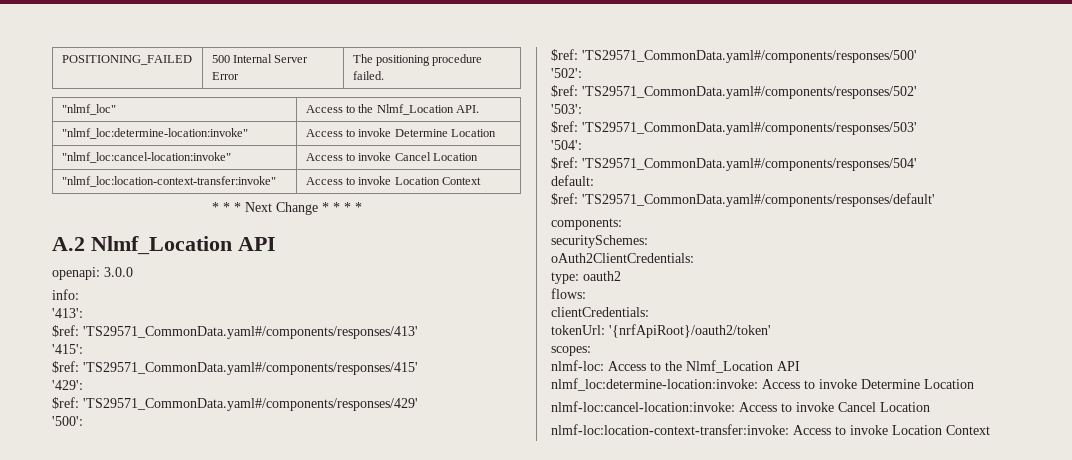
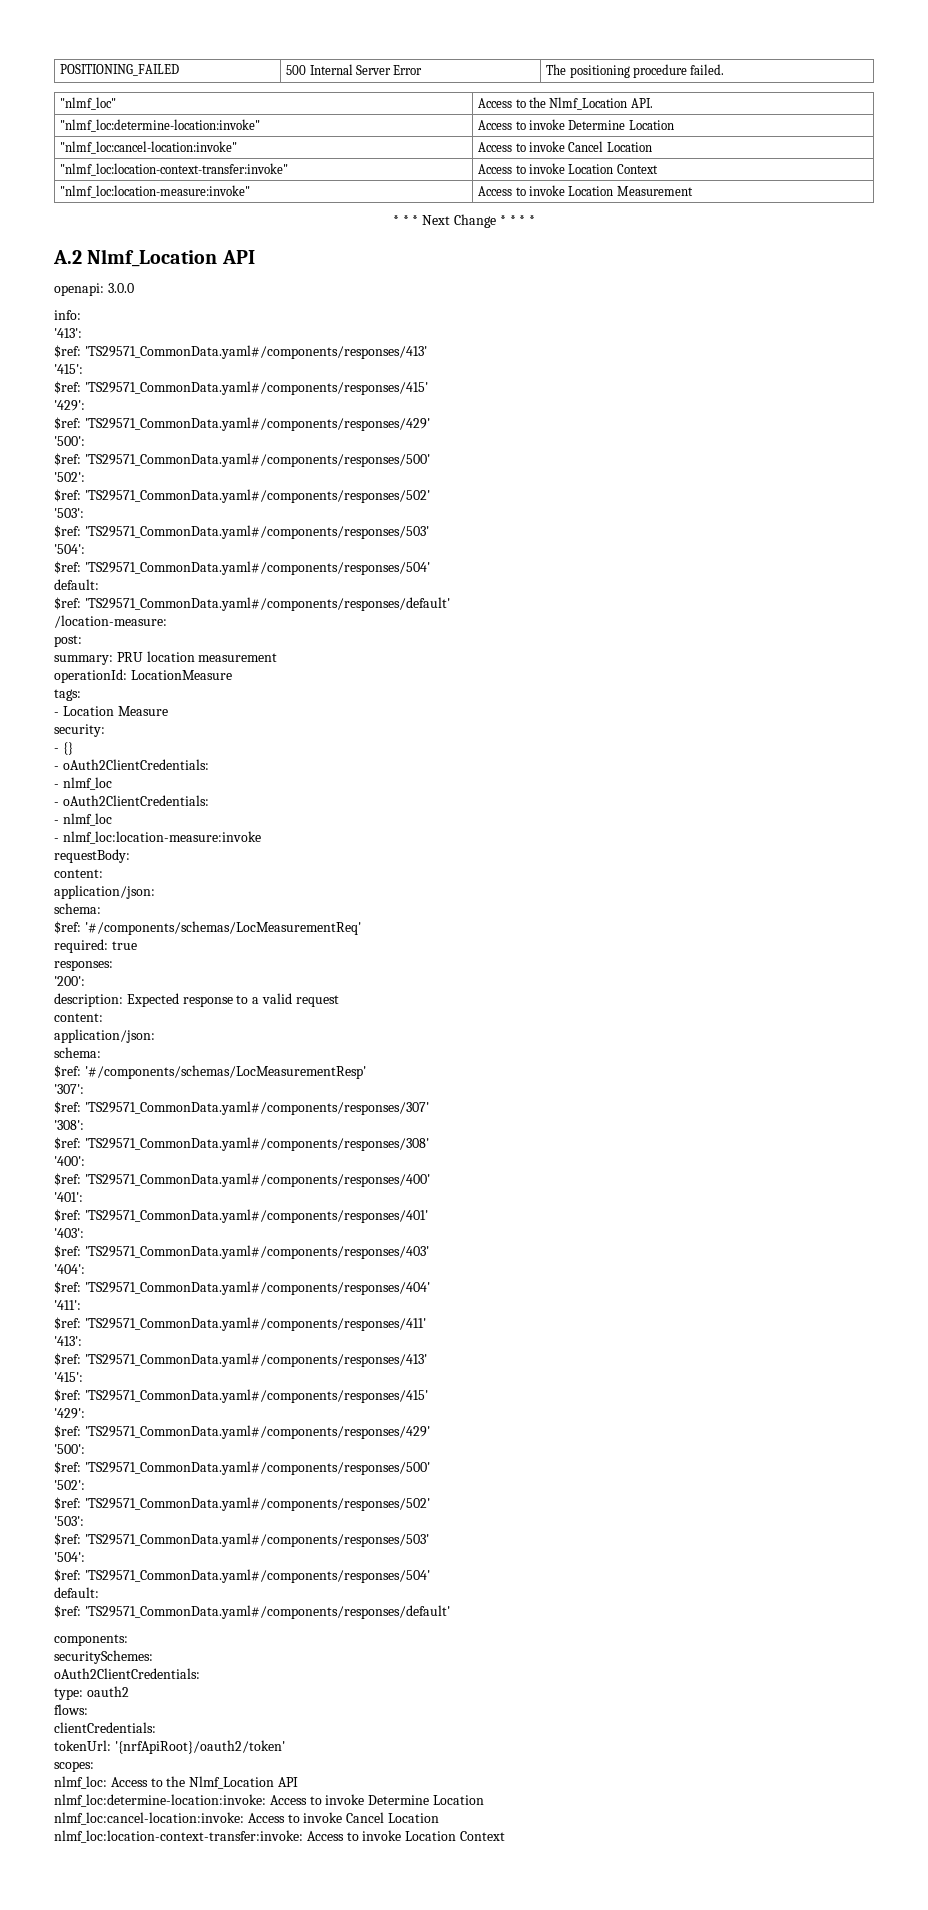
+ "nlmf_loc:location-measure:invoke" | Access to invoke Location Measurement
+ /location-measure:
+ post:
+ summary: PRU location measurement
+ operationId: LocationMeasure
+ tags:
+ - Location Measure
+ security:
+ - {}
+ - oAuth2ClientCredentials:
+ - nlmf_loc
+ - oAuth2ClientCredentials:
+ - nlmf_loc
+ - nlmf_loc:location-measure:invoke
+ requestBody:
+ content:
+ application/json:
+ schema:
+ $ref: '#/components/schemas/LocMeasurementReq'
+ required: true
+ responses:
+ '200':
+ description: Expected response to a valid request
+ content:
+ application/json:
+ schema:
+ $ref: '#/components/schemas/LocMeasurementResp'
+ '307':
+ $ref: 'TS29571_CommonData.yaml#/components/responses/307'
+ '308':
+ $ref: 'TS29571_CommonData.yaml#/components/responses/308'
+ '400':
+ $ref: 'TS29571_CommonData.yaml#/components/responses/400'
+ '401':
+ $ref: 'TS29571_CommonData.yaml#/components/responses/401'
+ '403':
+ $ref: 'TS29571_CommonData.yaml#/components/responses/403'
+ '404':
+ $ref: 'TS29571_CommonData.yaml#/components/responses/404'
+ '411':
+ $ref: 'TS29571_CommonData.yaml#/components/responses/411'
+ '413':
+ $ref: 'TS29571_CommonData.yaml#/components/responses/413'
+ '415':
+ $ref: 'TS29571_CommonData.yaml#/components/responses/415'
+ '429':
+ $ref: 'TS29571_CommonData.yaml#/components/responses/429'
+ '500':
+ $ref: 'TS29571_CommonData.yaml#/components/responses/500'
+ '502':
+ $ref: 'TS29571_CommonData.yaml#/components/responses/502'
+ '503':
+ $ref: 'TS29571_CommonData.yaml#/components/responses/503'
+ '504':
+ $ref: 'TS29571_CommonData.yaml#/components/responses/504'
+ default:
+ $ref: 'TS29571_CommonData.yaml#/components/responses/default'
- nlmf-loc: Access to the Nlmf_Location API
+ nlmf_loc: Access to the Nlmf_Location API
- nlmf-loc:cancel-location:invoke: Access to invoke Cancel Location
- nlmf-loc:location-context-transfer:invoke: Access to invoke Location Context
+ nlmf_loc:cancel-location:invoke: Access to invoke Cancel Location
+ nlmf_loc:location-context-transfer:invoke: Access to invoke Location Context

